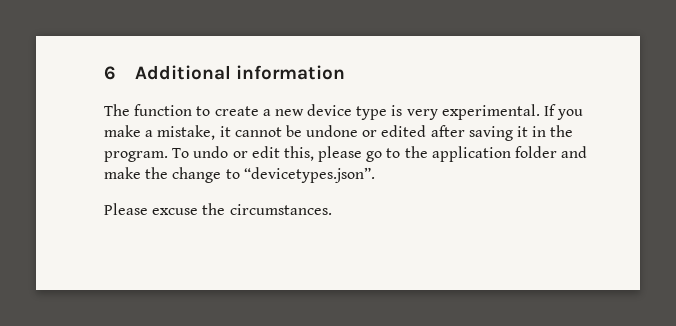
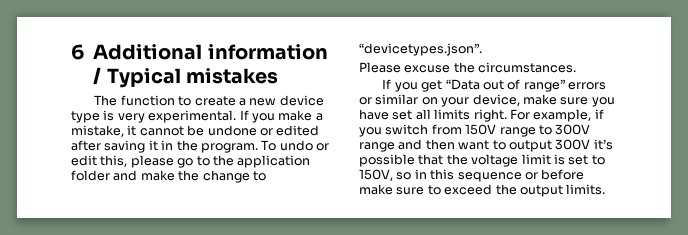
- 6 Additional information
+ 6 Additional information / Typical mistakes
+ If you get “Data out of range” errors or similar on your device, make sure you have set all limits right. For example, if you switch from 150V range to 300V range and then want to output 300V it’s possible that the voltage limit is set to 150V, so in this sequence or before make sure to exceed the output limits.

